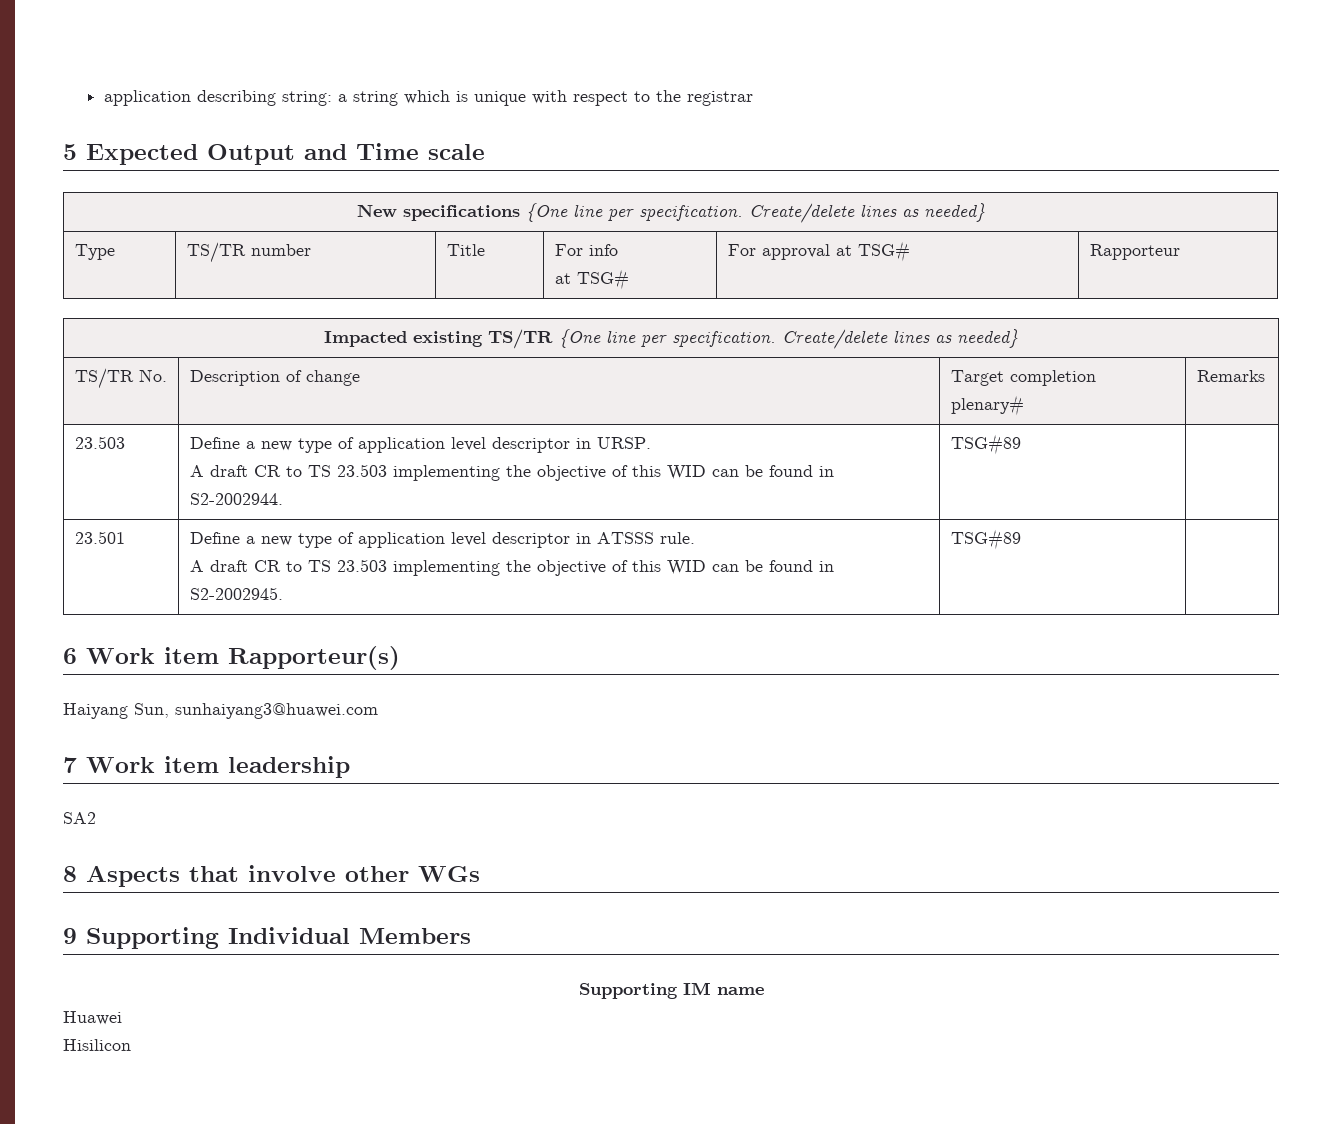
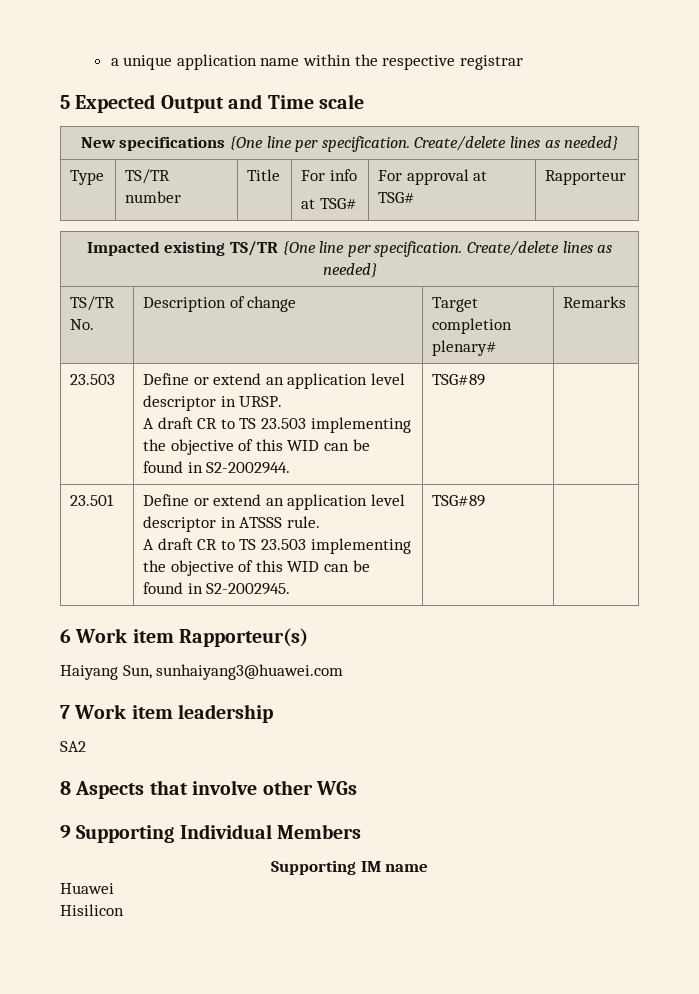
- application describing string: a string which is unique with respect to the registrar
+ a unique application name within the respective registrar
- 23.503 | Define a new type of application level descriptor in URSP.
+ 23.503 | Define or extend an application level descriptor in URSP.
- 23.501 | Define a new type of application level descriptor in ATSSS rule.
+ 23.501 | Define or extend an application level descriptor in ATSSS rule.

